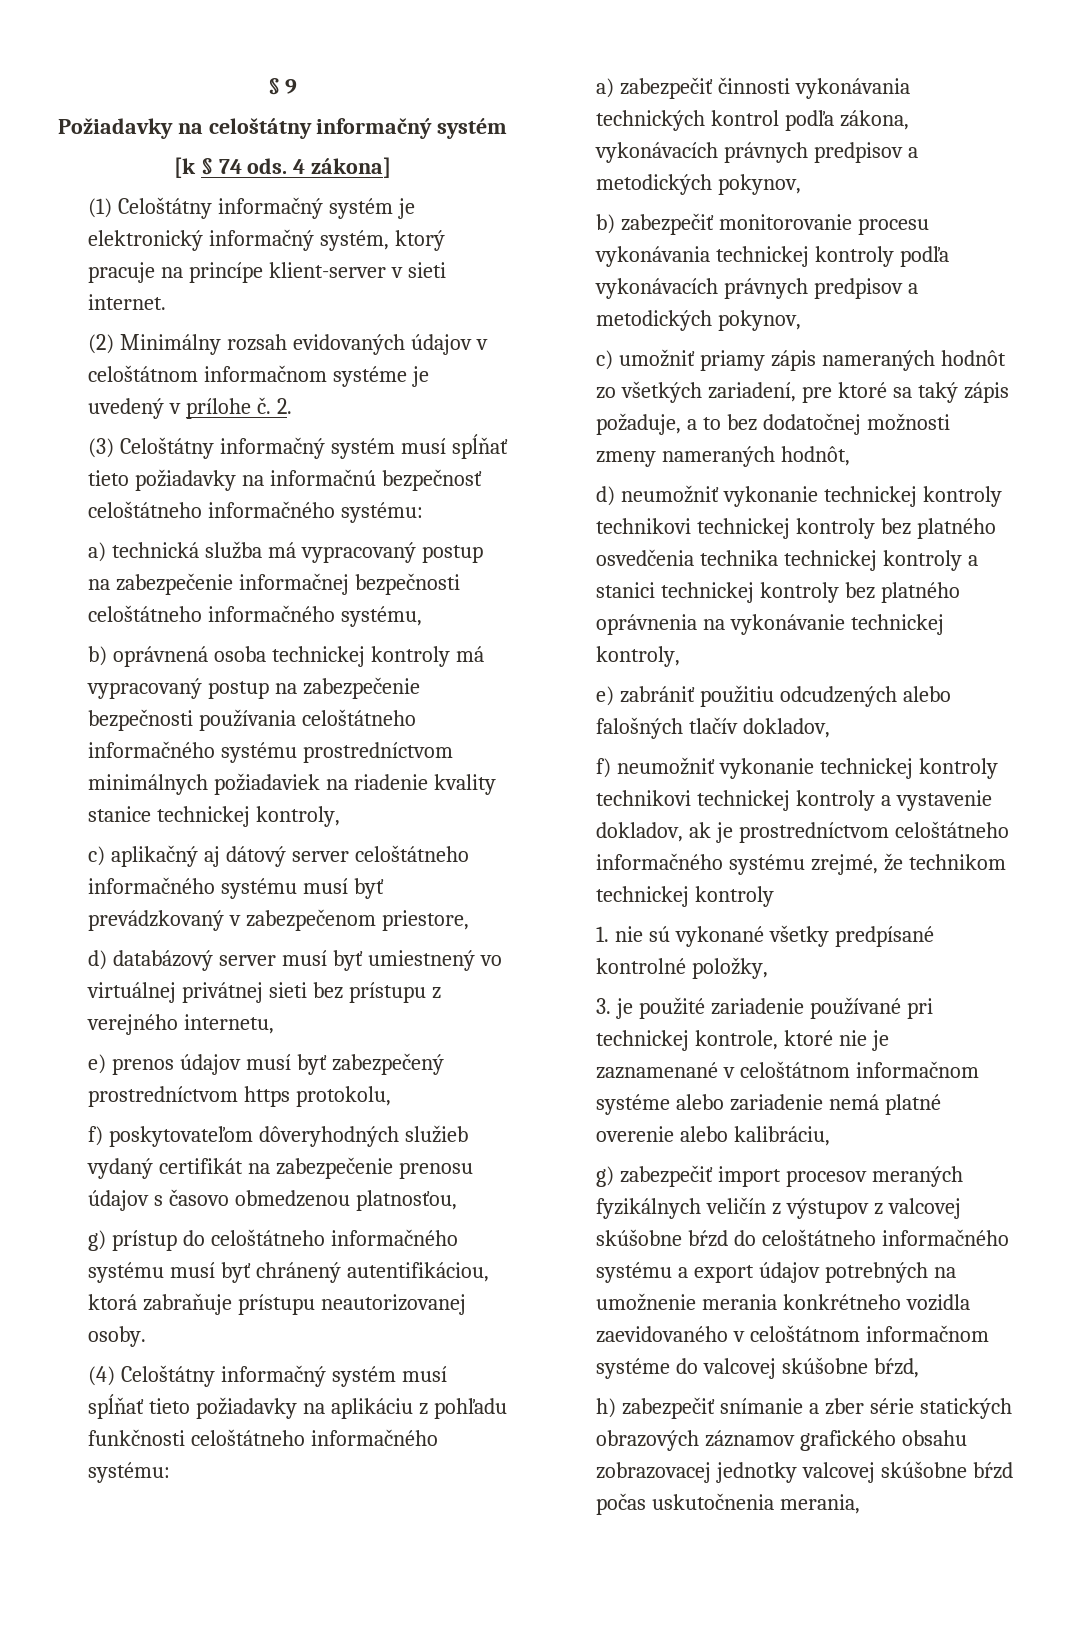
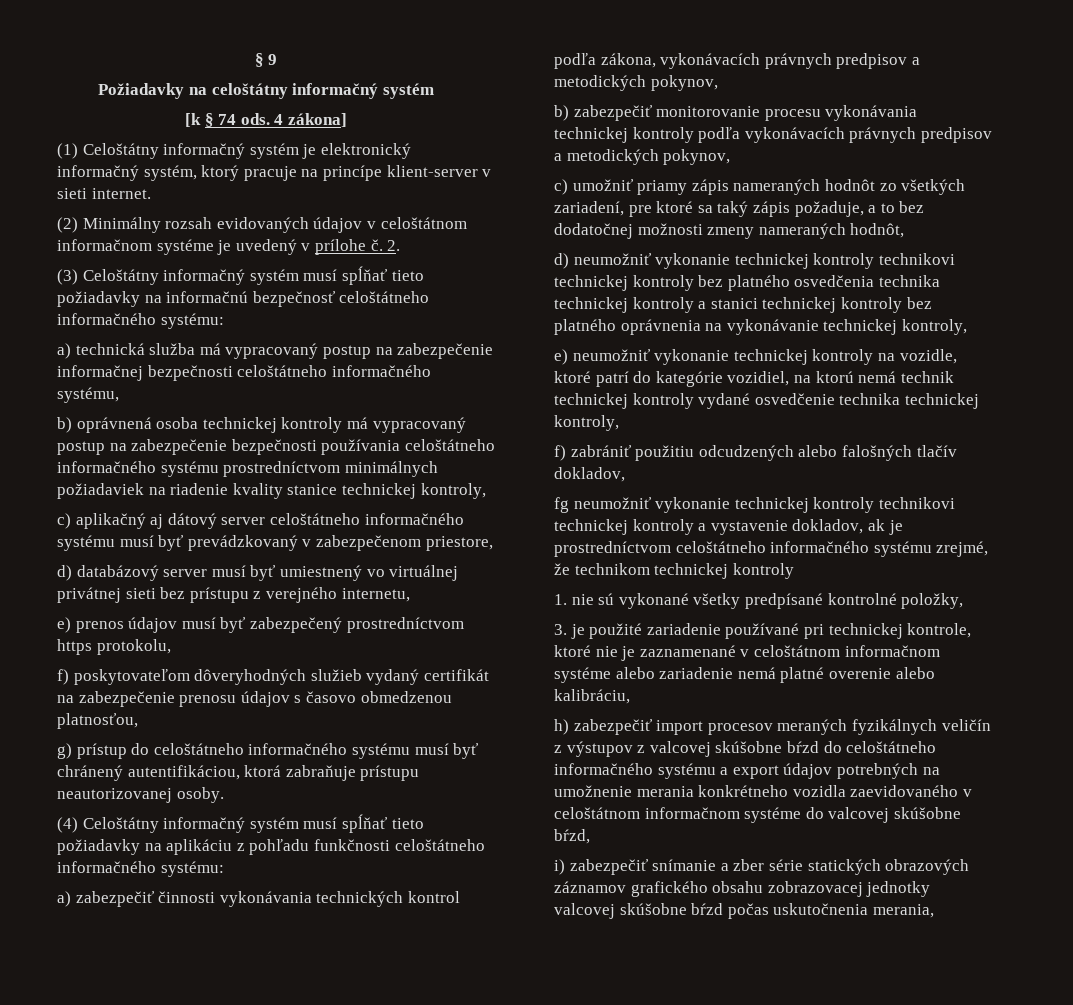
- e) zabrániť použitiu odcudzených alebo falošných tlačív dokladov,
+ e) neumožniť vykonanie technickej kontroly na vozidle, ktoré patrí do kategórie vozidiel, na ktorú nemá technik technickej kontroly vydané osvedčenie technika technickej kontroly,
+ f) zabrániť použitiu odcudzených alebo falošných tlačív dokladov,
- f) neumožniť vykonanie technickej kontroly technikovi technickej kontroly a vystavenie dokladov, ak je prostredníctvom celoštátneho informačného systému zrejmé, že technikom technickej kontroly
+ fg neumožniť vykonanie technickej kontroly technikovi technickej kontroly a vystavenie dokladov, ak je prostredníctvom celoštátneho informačného systému zrejmé, že technikom technickej kontroly
- g) zabezpečiť import procesov meraných fyzikálnych veličín z výstupov z valcovej skúšobne bŕzd do celoštátneho informačného systému a export údajov potrebných na umožnenie merania konkrétneho vozidla zaevidovaného v celoštátnom informačnom systéme do valcovej skúšobne bŕzd,
+ h) zabezpečiť import procesov meraných fyzikálnych veličín z výstupov z valcovej skúšobne bŕzd do celoštátneho informačného systému a export údajov potrebných na umožnenie merania konkrétneho vozidla zaevidovaného v celoštátnom informačnom systéme do valcovej skúšobne bŕzd,
- h) zabezpečiť snímanie a zber série statických obrazových záznamov grafického obsahu zobrazovacej jednotky valcovej skúšobne bŕzd počas uskutočnenia merania,
+ i) zabezpečiť snímanie a zber série statických obrazových záznamov grafického obsahu zobrazovacej jednotky valcovej skúšobne bŕzd počas uskutočnenia merania,

